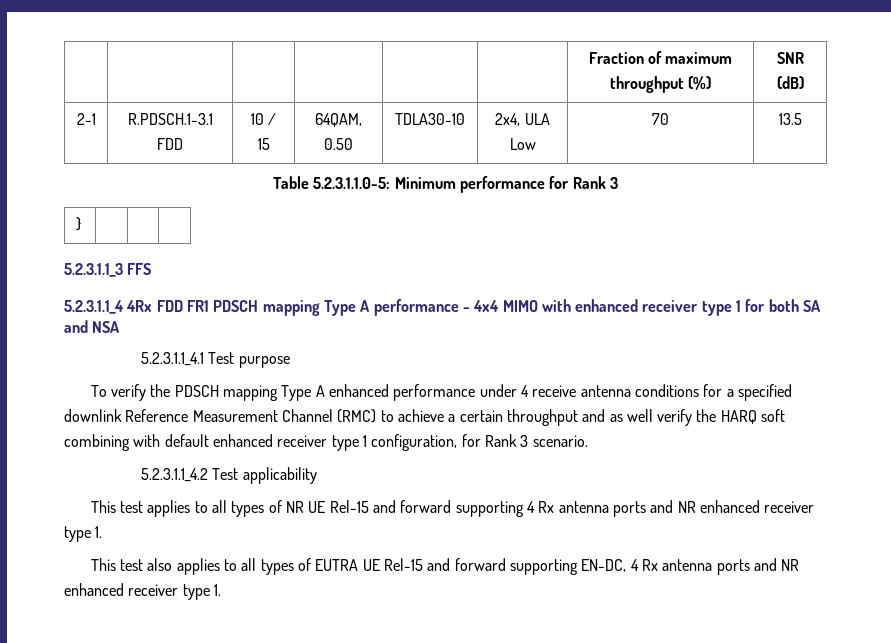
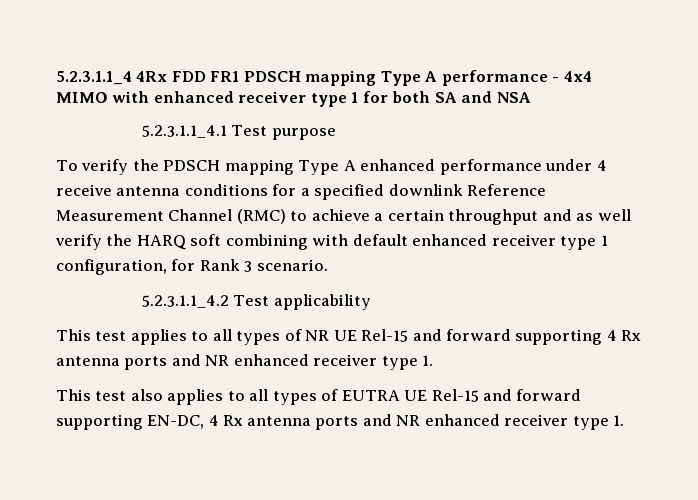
- | | | | | | Fraction of maximum throughput (%) | SNR (dB)
- 2-1 | R.PDSCH.1-3.1 FDD | 10 / 15 | 64QAM, 0.50 | TDLA30-10 | 2x4, ULA Low | 70 | 13.5
- Table 5.2.3.1.1.0-5: Minimum performance for Rank 3
- } | | |
- 5.2.3.1.1_3 FFS

